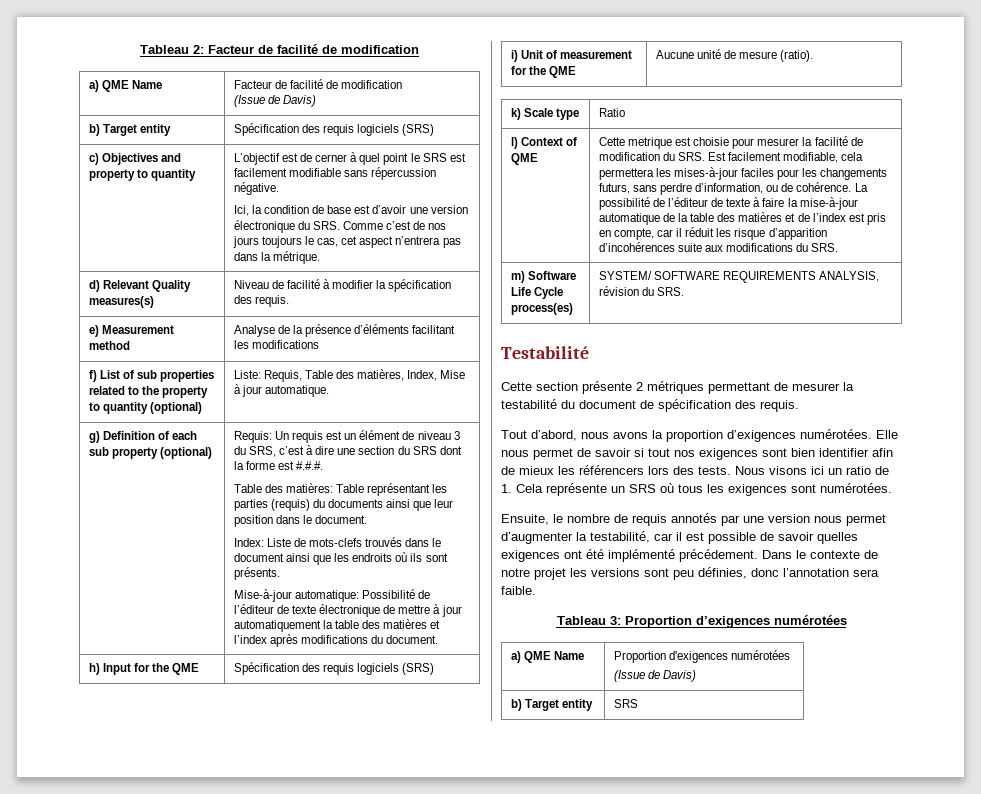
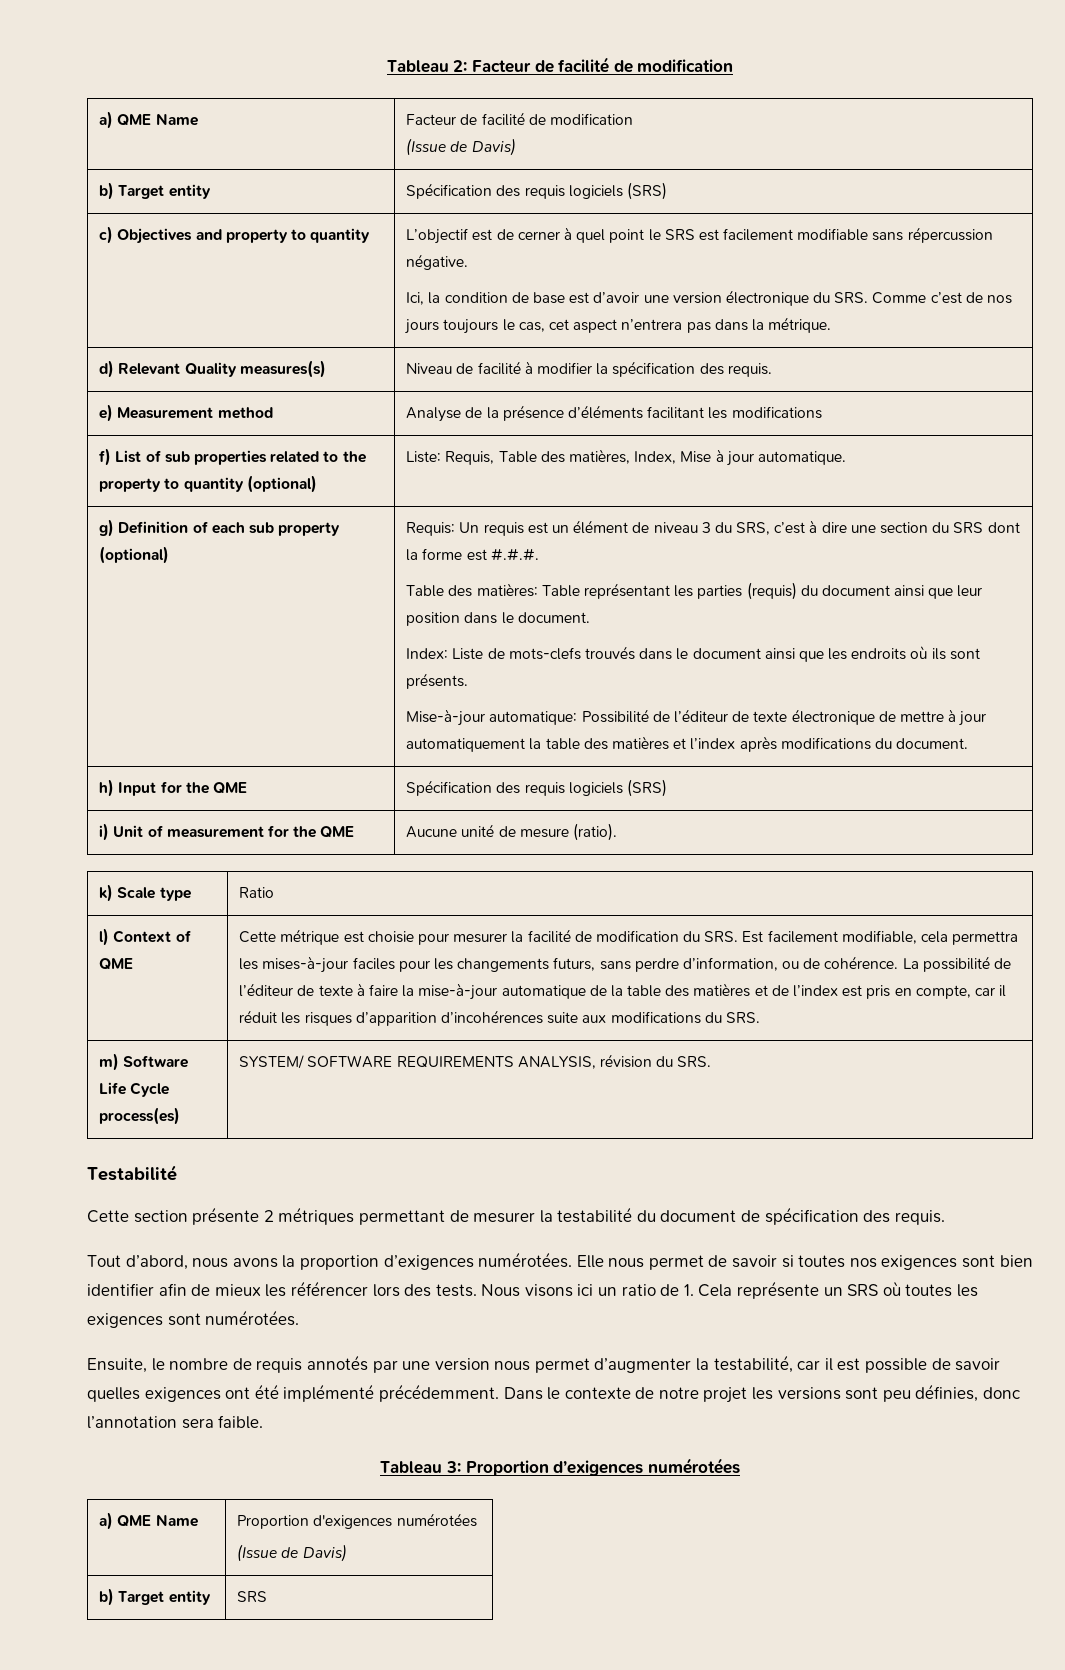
- Table des matières: Table représentant les parties (requis) du documents ainsi que leur position dans le document.
+ Table des matières: Table représentant les parties (requis) du document ainsi que leur position dans le document.
- Cette metrique est choisie pour mesurer la facilité de modification du SRS. Est facilement modifiable, cela permettera les mises-à-jour faciles pour les changements futurs, sans perdre d’information, ou de cohérence.
+ Cette métrique est choisie pour mesurer la facilité de modification du SRS. Est facilement modifiable, cela permettra les mises-à-jour faciles pour les changements futurs, sans perdre d’information, ou de cohérence.
- La possibilité de l’éditeur de texte à faire la mise-à-jour automatique de la table des matières et de l’index est pris en compte, car il réduit les risque d’apparition d’incohérences suite aux modifications du SRS.
+ La possibilité de l’éditeur de texte à faire la mise-à-jour automatique de la table des matières et de l’index est pris en compte, car il réduit les risques d’apparition d’incohérences suite aux modifications du SRS.
- Elle nous permet de savoir si tout nos exigences sont bien identifier afin de mieux les référencers lors des tests.
+ Elle nous permet de savoir si toutes nos exigences sont bien identifier afin de mieux les référencer lors des tests.
- Nous visons ici un ratio de 1. Cela représente un SRS où tous les exigences sont numérotées.
+ Nous visons ici un ratio de 1. Cela représente un SRS où toutes les exigences sont numérotées.
- Ensuite, le nombre de requis annotés par une version nous permet d’augmenter la testabilité, car il est possible de savoir quelles exigences ont été implémenté précédement.
+ Ensuite, le nombre de requis annotés par une version nous permet d’augmenter la testabilité, car il est possible de savoir quelles exigences ont été implémenté précédemment.

